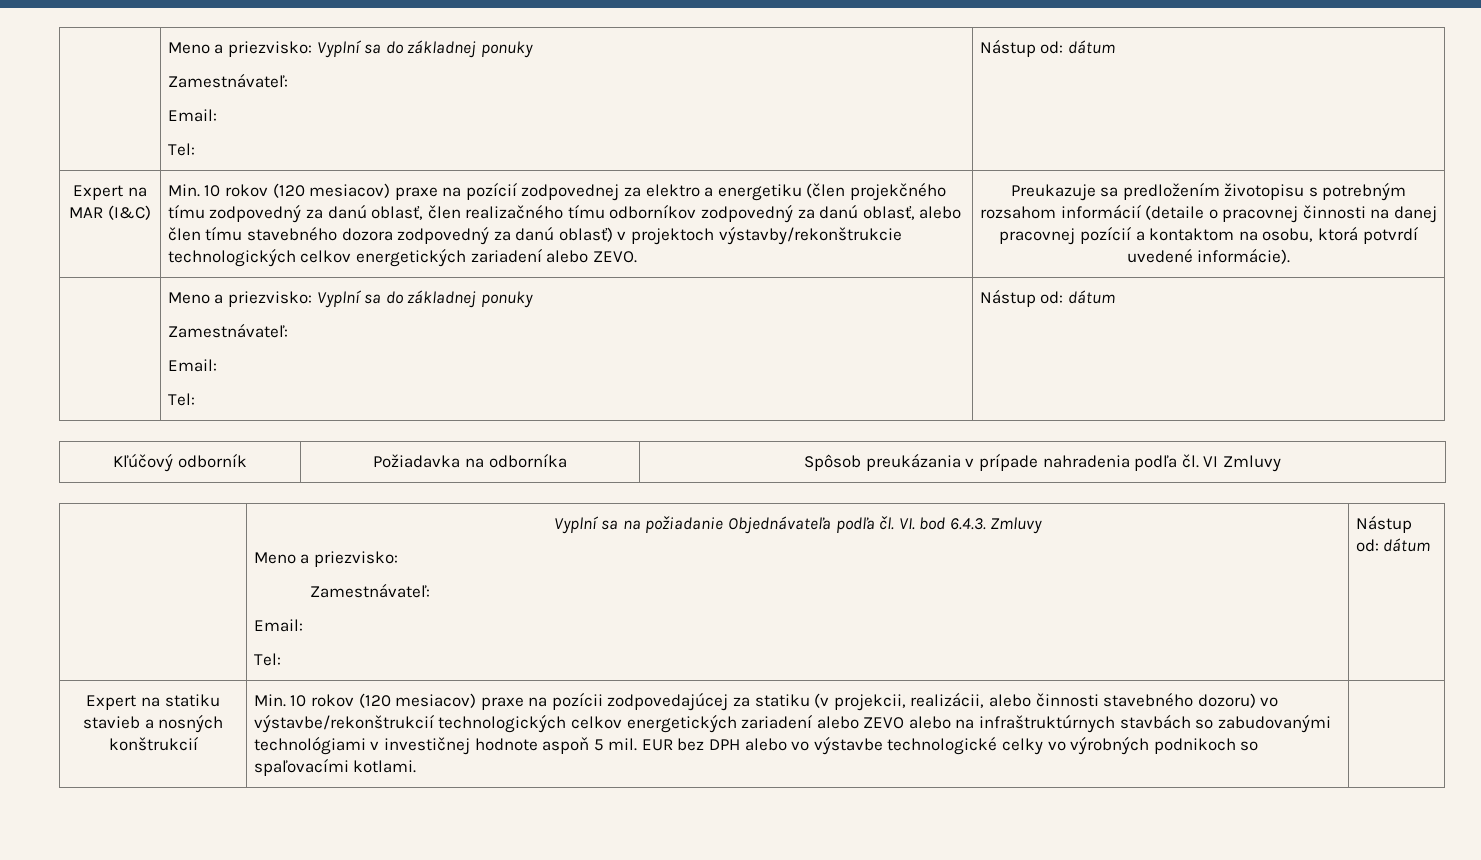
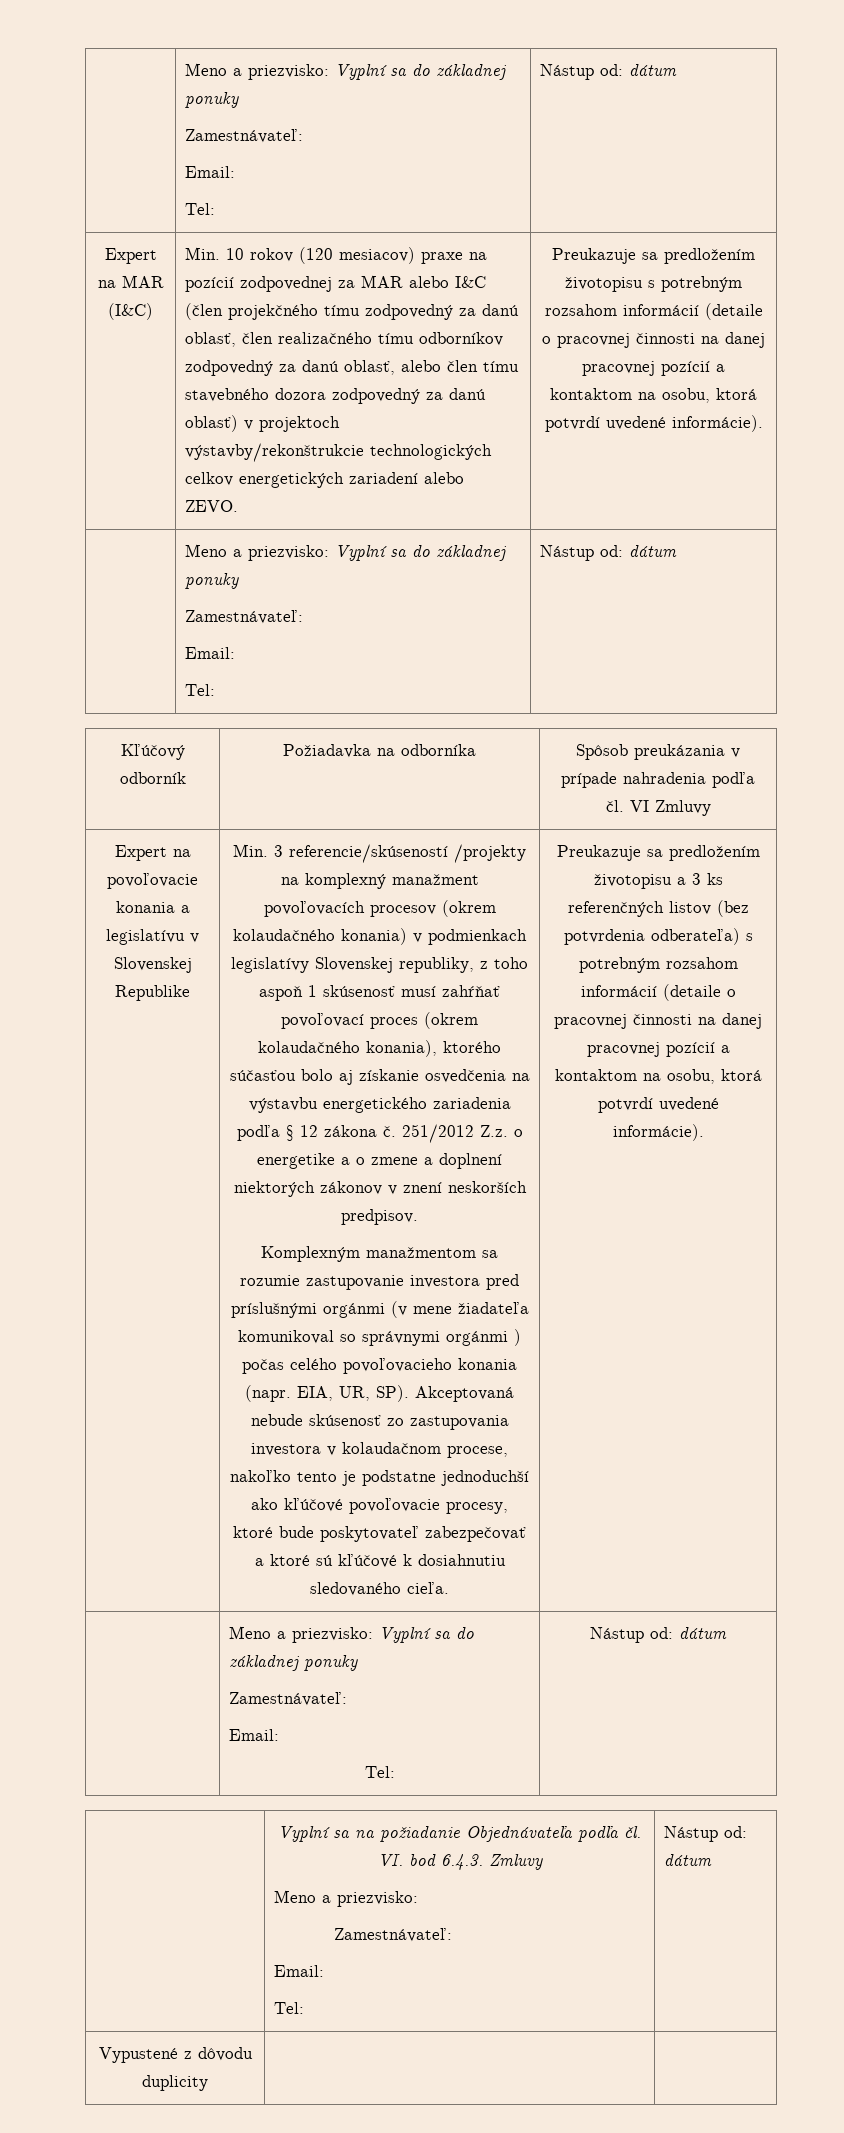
- Min. 10 rokov (120 mesiacov) praxe na pozícií zodpovednej za elektro a energetiku (člen projekčného tímu zodpovedný za danú oblasť, člen realizačného tímu odborníkov zodpovedný za danú oblasť, alebo člen tímu stavebného dozora zodpovedný za danú oblasť) v projektoch výstavby/rekonštrukcie technologických celkov energetických zariadení alebo ZEVO.
+ Min. 10 rokov (120 mesiacov) praxe na pozícií zodpovednej za MAR alebo I&C (člen projekčného tímu zodpovedný za danú oblasť, člen realizačného tímu odborníkov zodpovedný za danú oblasť, alebo člen tímu stavebného dozora zodpovedný za danú oblasť) v projektoch výstavby/rekonštrukcie technologických celkov energetických zariadení alebo ZEVO.
+ Expert na povoľovacie konania a legislatívu v Slovenskej Republike | Min. 3 referencie/skúseností /projekty na komplexný manažment povoľovacích procesov (okrem kolaudačného konania) v podmienkach legislatívy Slovenskej republiky, z toho aspoň 1 skúsenosť musí zahŕňať povoľovací proces (okrem kolaudačného konania), ktorého súčasťou bolo aj získanie osvedčenia na výstavbu energetického zariadenia podľa § 12 zákona č. 251/2012 Z.z. o energetike a o zmene a doplnení niektorých zákonov v znení neskorších predpisov.
+ Komplexným manažmentom sa rozumie zastupovanie investora pred príslušnými orgánmi (v mene žiadateľa komunikoval so správnymi orgánmi ) počas celého povoľovacieho konania (napr. EIA, UR, SP). Akceptovaná nebude skúsenosť zo zastupovania investora v kolaudačnom procese, nakoľko tento je podstatne jednoduchší ako kľúčové povoľovacie procesy, ktoré bude poskytovateľ zabezpečovať a ktoré sú kľúčové k dosiahnutiu sledovaného cieľa. | Preukazuje sa predložením životopisu a 3 ks referenčných listov (bez potvrdenia odberateľa) s potrebným rozsahom informácií (detaile o pracovnej činnosti na danej pracovnej pozícií a kontaktom na osobu, ktorá potvrdí uvedené informácie).
+ | Meno a priezvisko: Vyplní sa do základnej ponuky
+ Zamestnávateľ:
+ Email:
+ Tel: | Nástup od: dátum
- Expert na statiku stavieb a nosných konštrukcií | Min. 10 rokov (120 mesiacov) praxe na pozícii zodpovedajúcej za statiku (v projekcii, realizácii, alebo činnosti stavebného dozoru) vo výstavbe/rekonštrukcií technologických celkov energetických zariadení alebo ZEVO alebo na infraštruktúrnych stavbách so zabudovanými technológiami v investičnej hodnote aspoň 5 mil. EUR bez DPH alebo vo výstavbe technologické celky vo výrobných podnikoch so spaľovacími kotlami.
+ Vypustené z dôvodu duplicity

